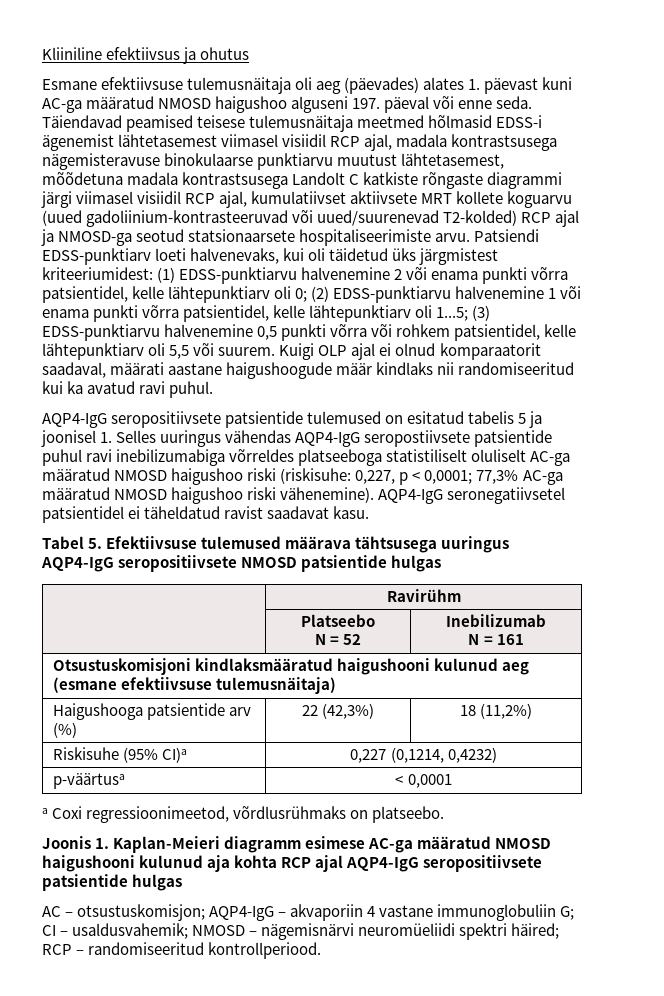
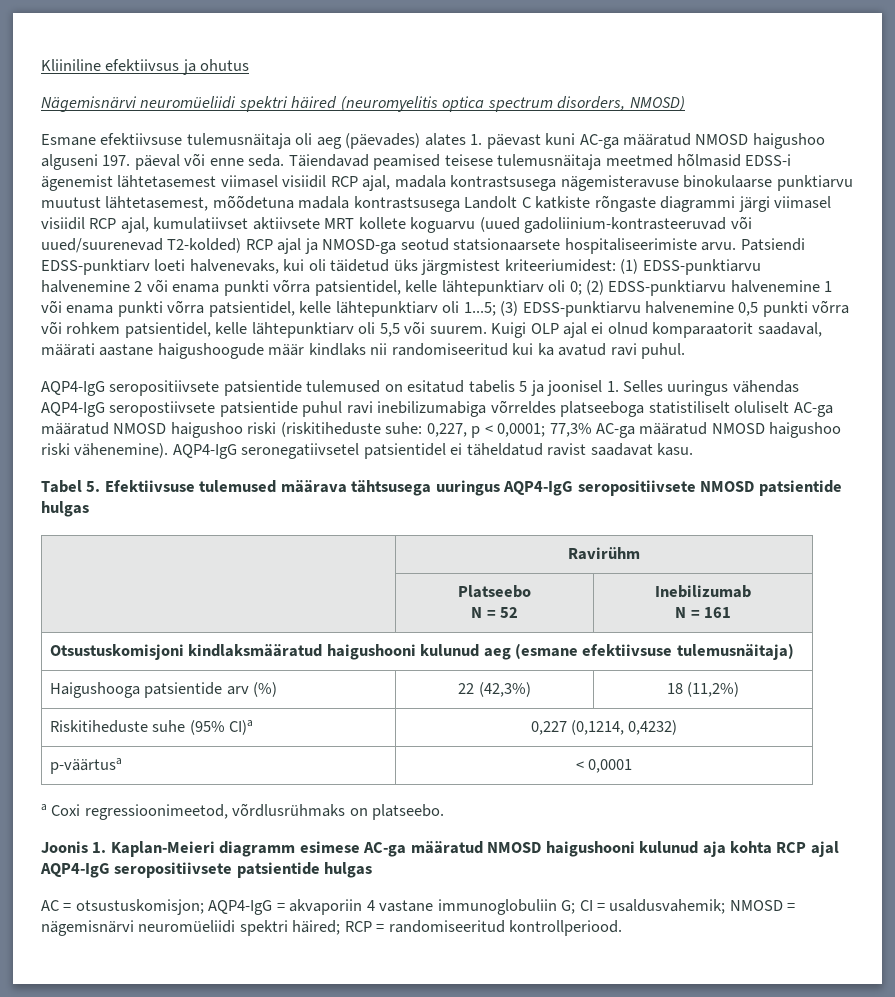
+ Nägemisnärvi neuromüeliidi spektri häired (neuromyelitis optica spectrum disorders, NMOSD)
- AQP4-IgG seropositiivsete patsientide tulemused on esitatud tabelis 5 ja joonisel 1. Selles uuringus vähendas AQP4-IgG seropostiivsete patsientide puhul ravi inebilizumabiga võrreldes platseeboga statistiliselt oluliselt AC-ga määratud NMOSD haigushoo riski (riskisuhe: 0,227, p < 0,0001; 77,3% AC-ga määratud NMOSD haigushoo riski vähenemine).
+ AQP4-IgG seropositiivsete patsientide tulemused on esitatud tabelis 5 ja joonisel 1. Selles uuringus vähendas AQP4-IgG seropostiivsete patsientide puhul ravi inebilizumabiga võrreldes platseeboga statistiliselt oluliselt AC-ga määratud NMOSD haigushoo riski (riskitiheduste suhe: 0,227, p < 0,0001; 77,3% AC-ga määratud NMOSD haigushoo riski vähenemine).
- Riskisuhe (95% CI)a | 0,227 (0,1214, 0,4232)
+ Riskitiheduste suhe (95% CI)a | 0,227 (0,1214, 0,4232)
- AC – otsustuskomisjon; AQP4-IgG – akvaporiin 4 vastane immunoglobuliin G; CI – usaldusvahemik; NMOSD – nägemisnärvi neuromüeliidi spektri häired; RCP – randomiseeritud kontrollperiood.
+ AC = otsustuskomisjon; AQP4-IgG = akvaporiin 4 vastane immunoglobuliin G; CI = usaldusvahemik; NMOSD = nägemisnärvi neuromüeliidi spektri häired; RCP = randomiseeritud kontrollperiood.

